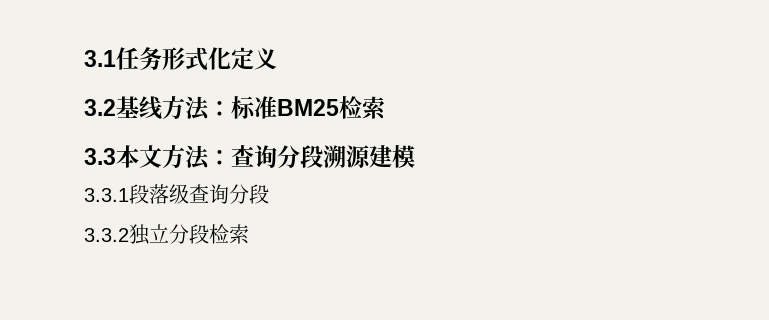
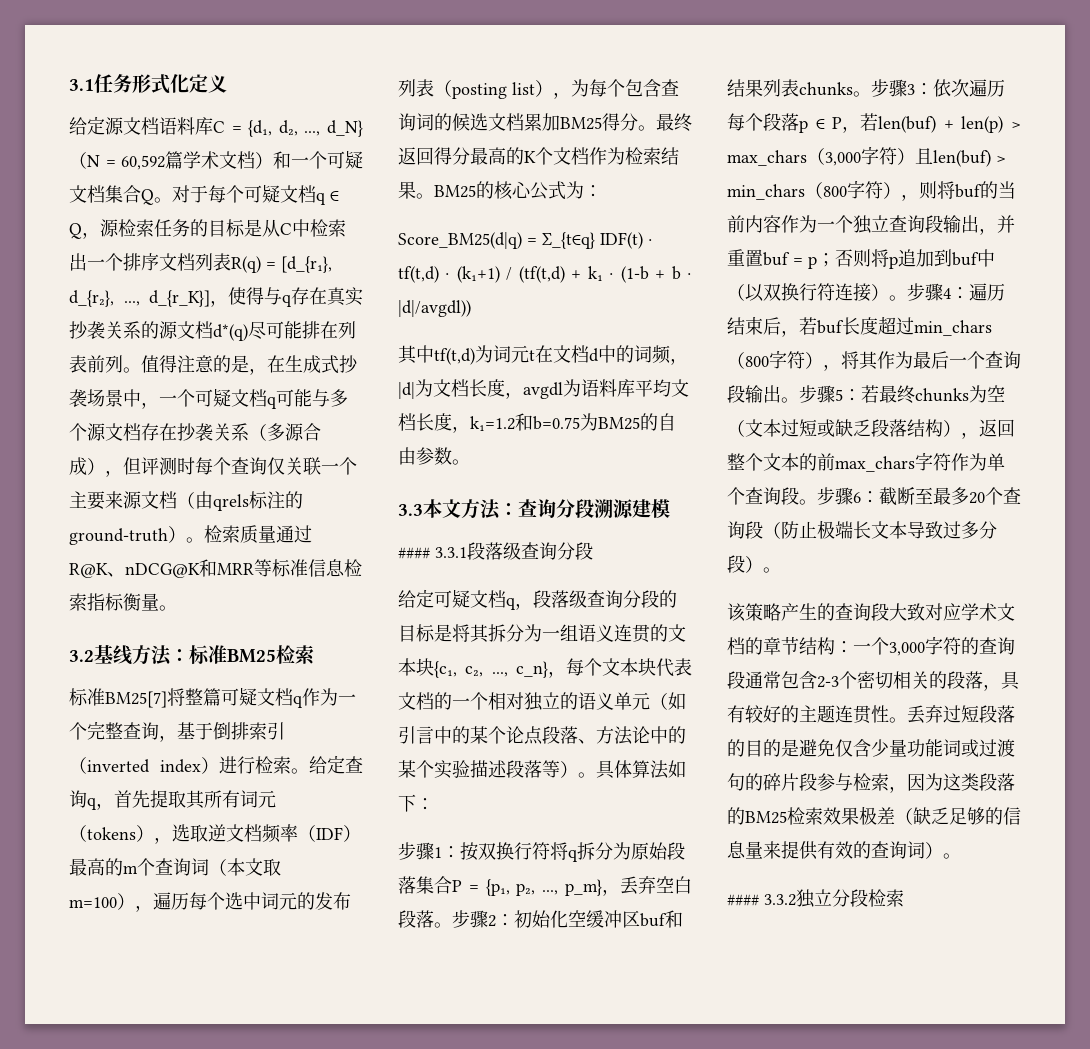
+ 给定源文档语料库C = {d₁, d₂, ..., d_N}（N = 60,592篇学术文档）和一个可疑文档集合Q。对于每个可疑文档q ∈ Q，源检索任务的目标是从C中检索出一个排序文档列表R(q) = [d_{r₁}, d_{r₂}, ..., d_{r_K}]，使得与q存在真实抄袭关系的源文档d*(q)尽可能排在列表前列。值得注意的是，在生成式抄袭场景中，一个可疑文档q可能与多个源文档存在抄袭关系（多源合成），但评测时每个查询仅关联一个主要来源文档（由qrels标注的ground-truth）。检索质量通过R@K、nDCG@K和MRR等标准信息检索指标衡量。
+ 标准BM25[7]将整篇可疑文档q作为一个完整查询，基于倒排索引（inverted index）进行检索。给定查询q，首先提取其所有词元（tokens），选取逆文档频率（IDF）最高的m个查询词（本文取m=100），遍历每个选中词元的发布列表（posting list），为每个包含查询词的候选文档累加BM25得分。最终返回得分最高的K个文档作为检索结果。BM25的核心公式为：
+ Score_BM25(d|q) = Σ_{t∈q} IDF(t) · tf(t,d) · (k₁+1) / (tf(t,d) + k₁ · (1-b + b · |d|/avgdl))
+ 其中tf(t,d)为词元t在文档d中的词频，|d|为文档长度，avgdl为语料库平均文档长度，k₁=1.2和b=0.75为BM25的自由参数。
- 3.3.1段落级查询分段
+ #### 3.3.1段落级查询分段
- 3.3.2独立分段检索
+ 给定可疑文档q，段落级查询分段的目标是将其拆分为一组语义连贯的文本块{c₁, c₂, ..., c_n}，每个文本块代表文档的一个相对独立的语义单元（如引言中的某个论点段落、方法论中的某个实验描述段落等）。具体算法如下：
+ 步骤1：按双换行符将q拆分为原始段落集合P = {p₁, p₂, ..., p_m}，丢弃空白段落。步骤2：初始化空缓冲区buf和结果列表chunks。步骤3：依次遍历每个段落p ∈ P，若len(buf) + len(p) > max_chars（3,000字符）且len(buf) > min_chars（800字符），则将buf的当前内容作为一个独立查询段输出，并重置buf = p；否则将p追加到buf中（以双换行符连接）。步骤4：遍历结束后，若buf长度超过min_chars（800字符），将其作为最后一个查询段输出。步骤5：若最终chunks为空（文本过短或缺乏段落结构），返回整个文本的前max_chars字符作为单个查询段。步骤6：截断至最多20个查询段（防止极端长文本导致过多分段）。
+ 该策略产生的查询段大致对应学术文档的章节结构：一个3,000字符的查询段通常包含2-3个密切相关的段落，具有较好的主题连贯性。丢弃过短段落的目的是避免仅含少量功能词或过渡句的碎片段参与检索，因为这类段落的BM25检索效果极差（缺乏足够的信息量来提供有效的查询词）。
+ #### 3.3.2独立分段检索

